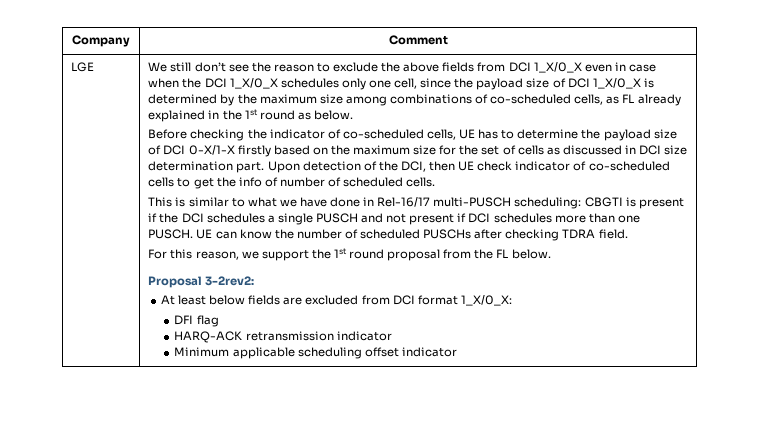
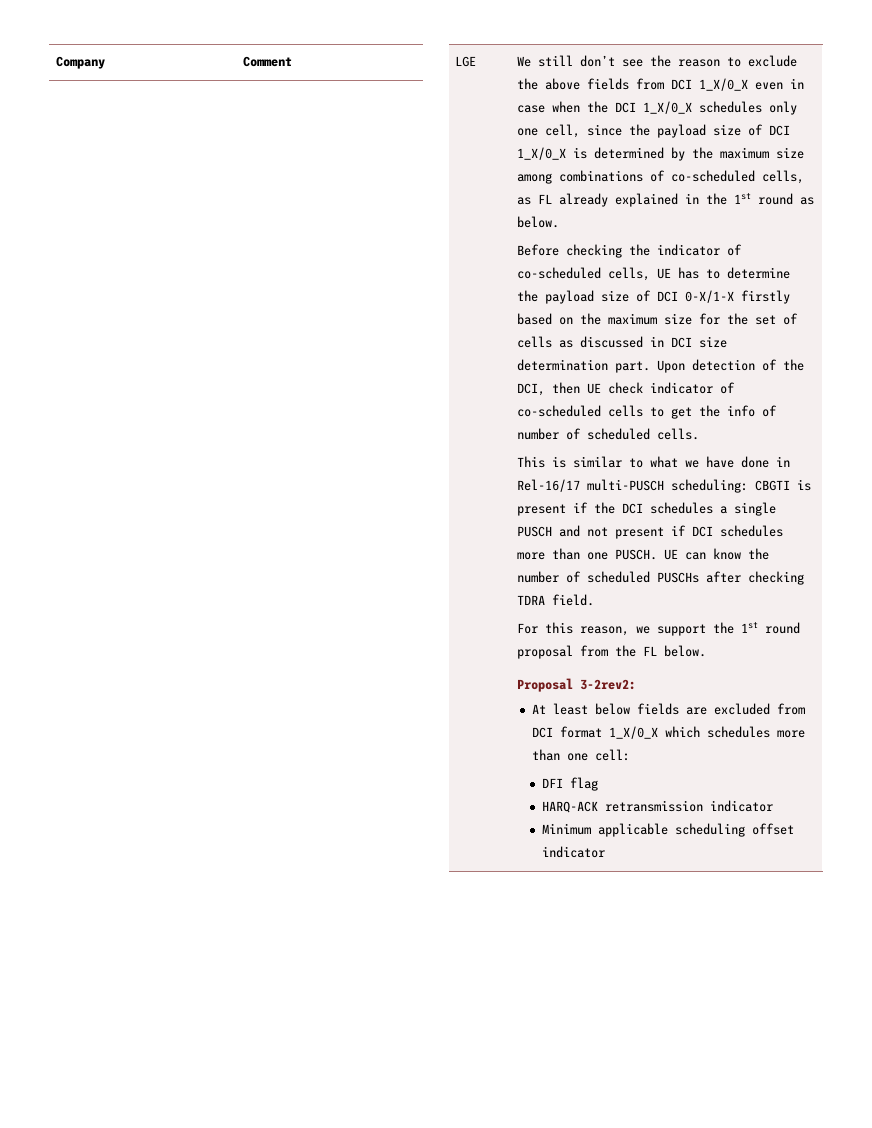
- At least below fields are excluded from DCI format 1_X/0_X:
+ At least below fields are excluded from DCI format 1_X/0_X which schedules more than one cell:

